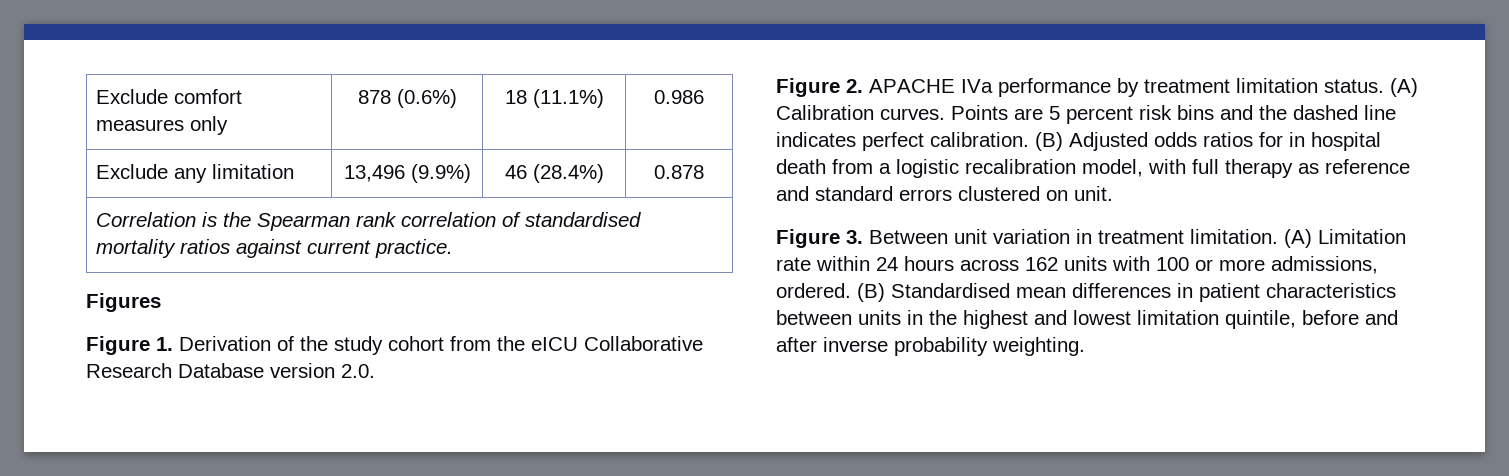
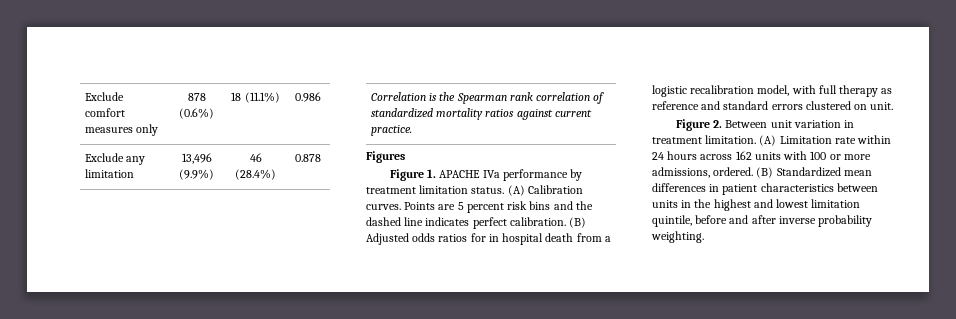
- Correlation is the Spearman rank correlation of standardised mortality ratios against current practice.
+ Correlation is the Spearman rank correlation of standardized mortality ratios against current practice.
- Figure 1. Derivation of the study cohort from the eICU Collaborative Research Database version 2.0.
- Figure 2. APACHE IVa performance by treatment limitation status.
+ Figure 1. APACHE IVa performance by treatment limitation status.
- Figure 3. Between unit variation in treatment limitation.
+ Figure 2. Between unit variation in treatment limitation.
- (B) Standardised mean differences in patient characteristics between units in the highest and lowest limitation quintile, before and after inverse probability weighting.
+ (B) Standardized mean differences in patient characteristics between units in the highest and lowest limitation quintile, before and after inverse probability weighting.

